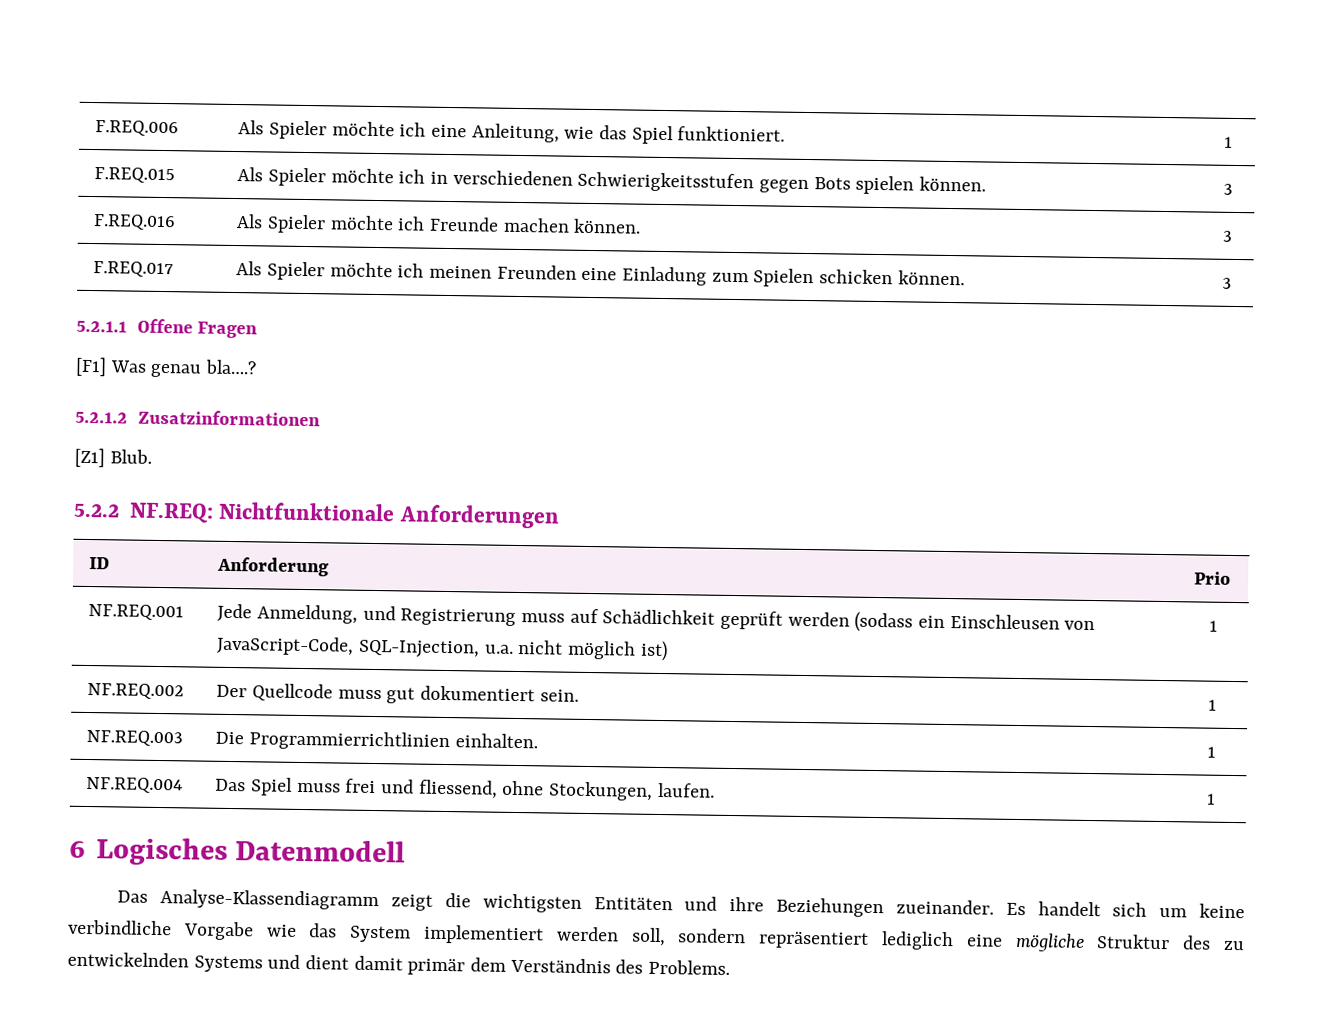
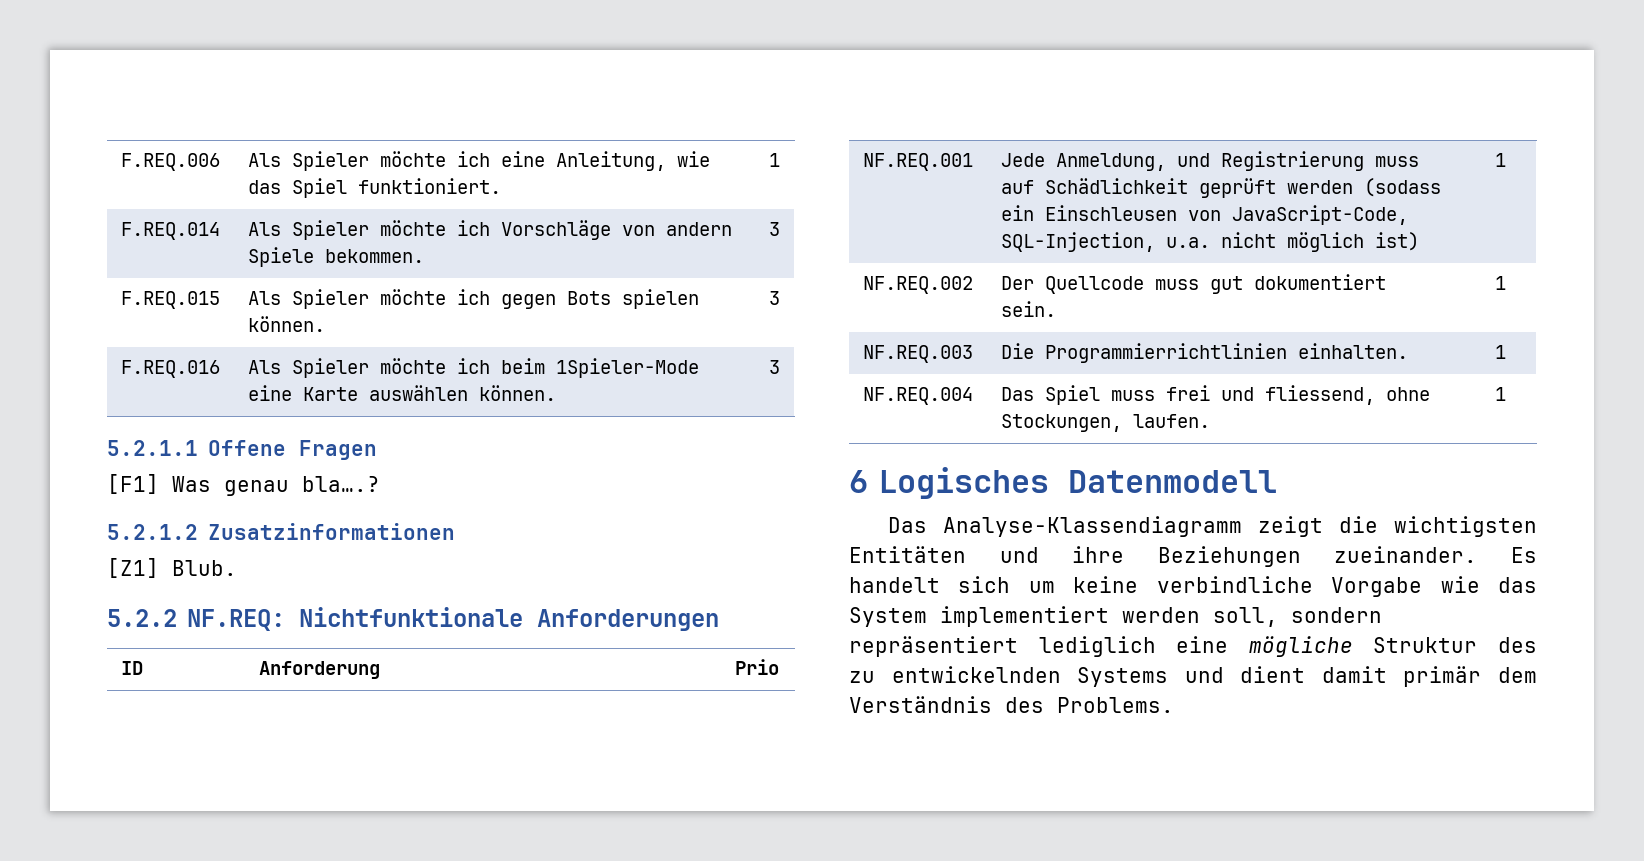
+ F.REQ.014 | Als Spieler möchte ich Vorschläge von andern Spiele bekommen. | 3
- F.REQ.015 | Als Spieler möchte ich in verschiedenen Schwierigkeitsstufen gegen Bots spielen können. | 3
+ F.REQ.015 | Als Spieler möchte ich gegen Bots spielen können. | 3
- F.REQ.016 | Als Spieler möchte ich Freunde machen können. | 3
- F.REQ.017 | Als Spieler möchte ich meinen Freunden eine Einladung zum Spielen schicken können. | 3
+ F.REQ.016 | Als Spieler möchte ich beim 1Spieler-Mode eine Karte auswählen können. | 3

